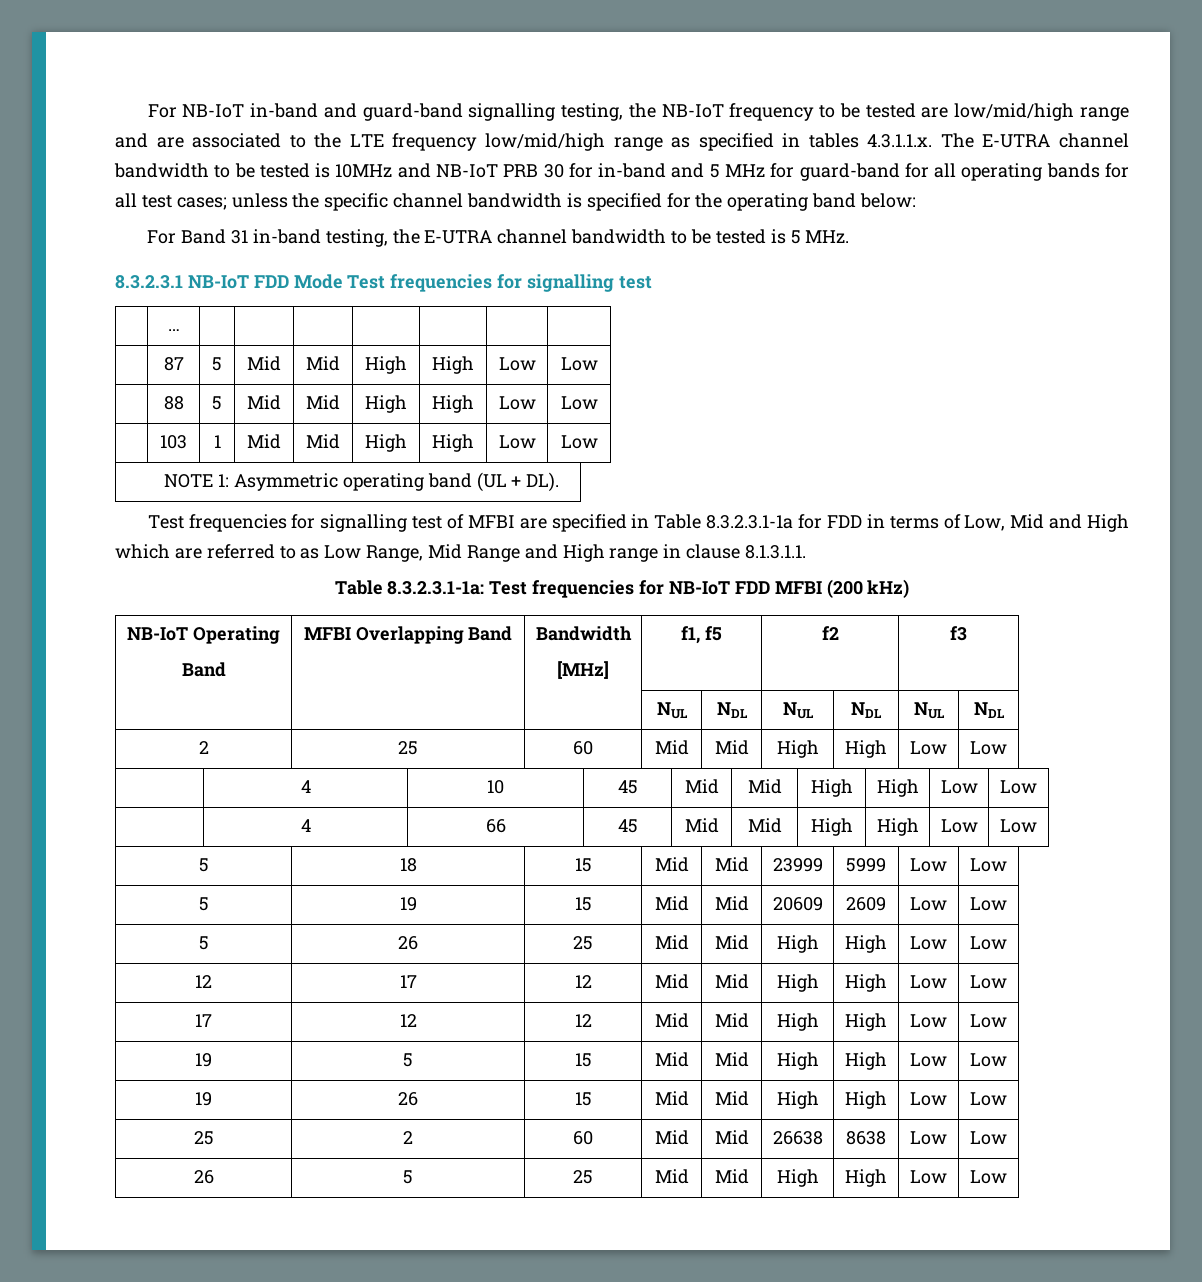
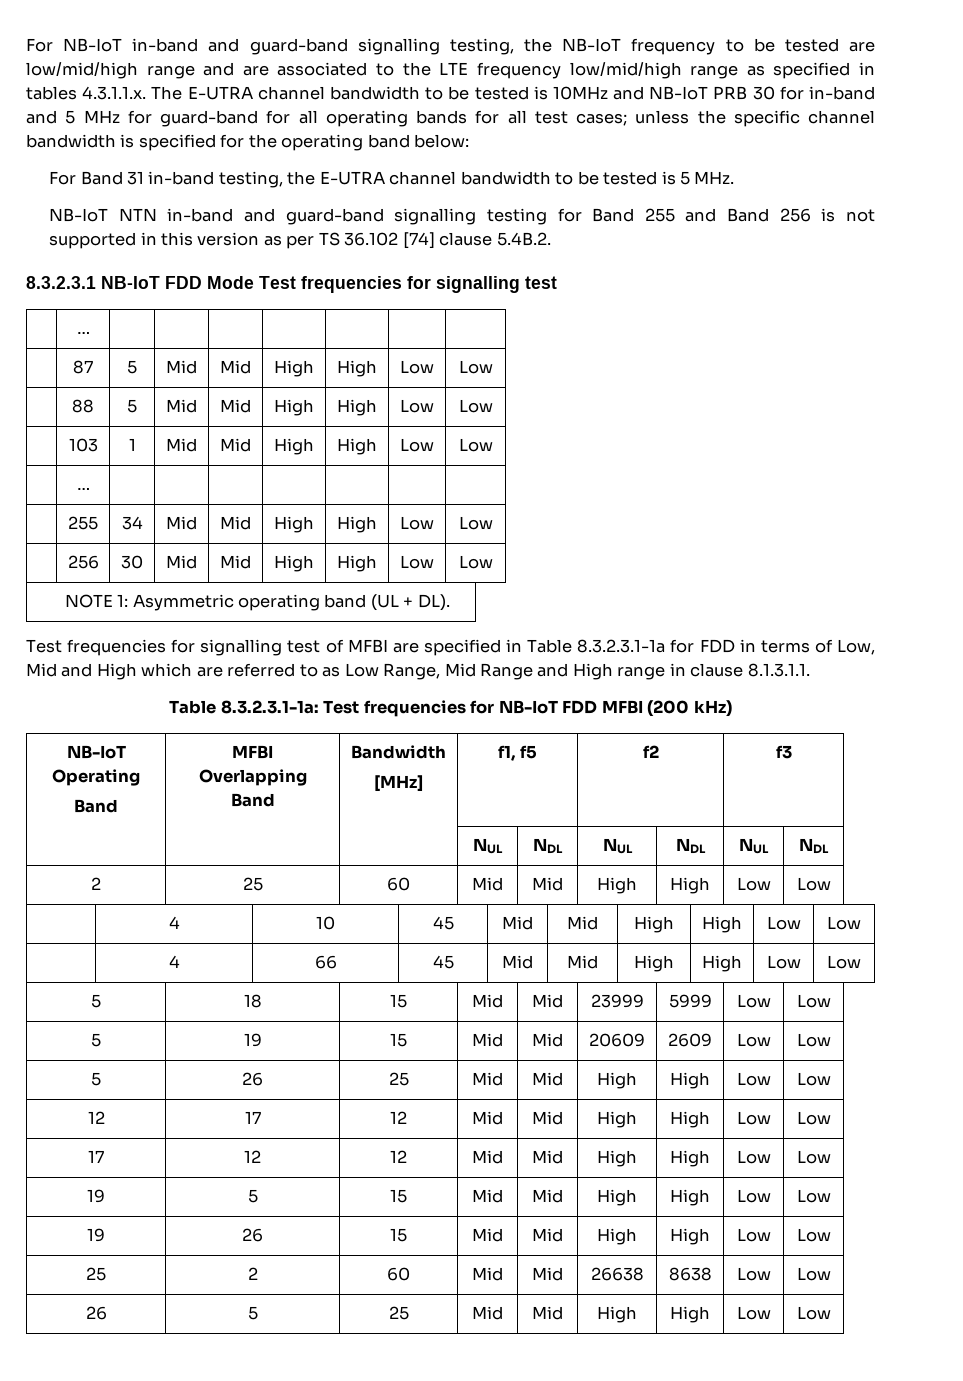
+ NB-IoT NTN in-band and guard-band signalling testing for Band 255 and Band 256 is not supported in this version as per TS 36.102 [74] clause 5.4B.2.
  | 103 | 1 | Mid | Mid | High | High | Low | Low
+ | … | | | | | | |
+ | 255 | 34 | Mid | Mid | High | High | Low | Low
+ | 256 | 30 | Mid | Mid | High | High | Low | Low

